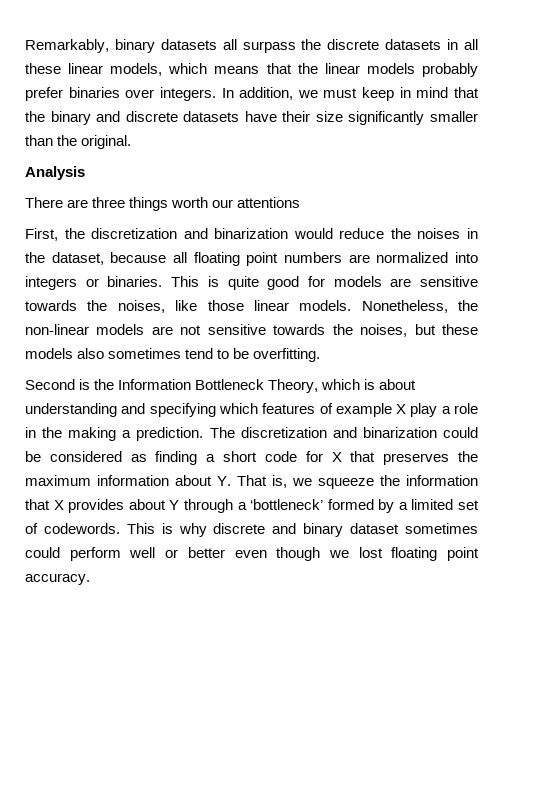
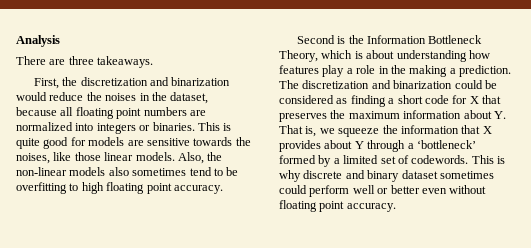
- Remarkably, binary datasets all surpass the discrete datasets in all these linear models, which means that the linear models probably prefer binaries over integers. In addition, we must keep in mind that the binary and discrete datasets have their size significantly smaller than the original.
- There are three things worth our attentions
+ There are three takeaways.
- Nonetheless, the non-linear models are not sensitive towards the noises, but these models also sometimes tend to be overfitting.
+ Also, the non-linear models also sometimes tend to be overfitting to high floating point accuracy.
- Second is the Information Bottleneck Theory, which is about understanding and specifying which features of example X play a role in the making a prediction.
+ Second is the Information Bottleneck Theory, which is about understanding how features play a role in the making a prediction.
- This is why discrete and binary dataset sometimes could perform well or better even though we lost floating point accuracy.
+ This is why discrete and binary dataset sometimes could perform well or better even without floating point accuracy.

